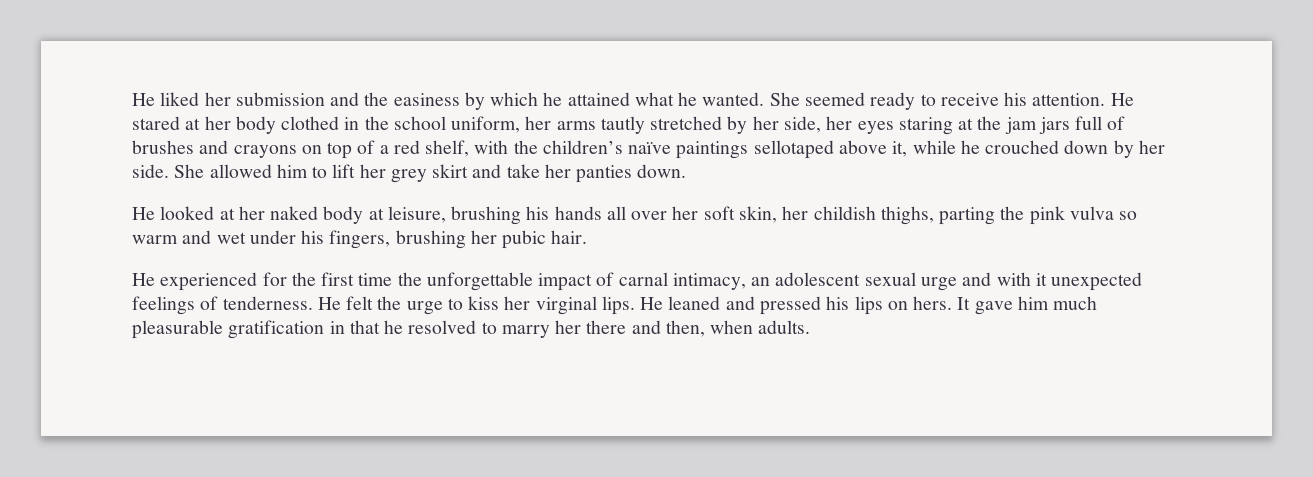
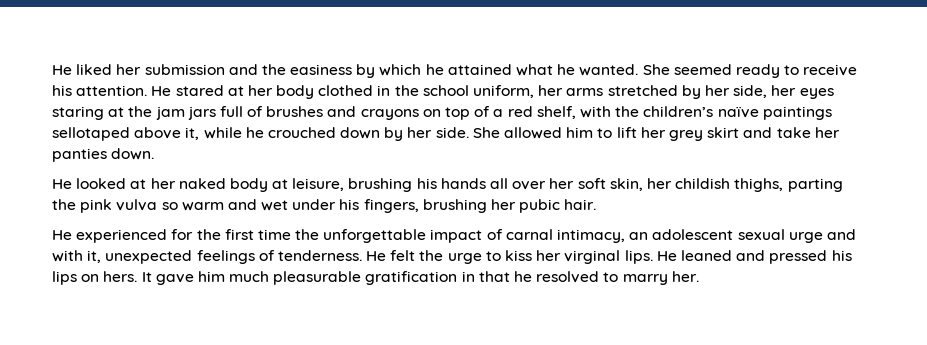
- He stared at her body clothed in the school uniform, her arms tautly stretched by her side, her eyes staring at the jam jars full of brushes and crayons on top of a red shelf, with the children’s naïve paintings sellotaped above it, while he crouched down by her side.
+ He stared at her body clothed in the school uniform, her arms stretched by her side, her eyes staring at the jam jars full of brushes and crayons on top of a red shelf, with the children’s naïve paintings sellotaped above it, while he crouched down by her side.
- He experienced for the first time the unforgettable impact of carnal intimacy, an adolescent sexual urge and with it unexpected feelings of tenderness.
+ He experienced for the first time the unforgettable impact of carnal intimacy, an adolescent sexual urge and with it, unexpected feelings of tenderness.
- It gave him much pleasurable gratification in that he resolved to marry her there and then, when adults.
+ It gave him much pleasurable gratification in that he resolved to marry her.

